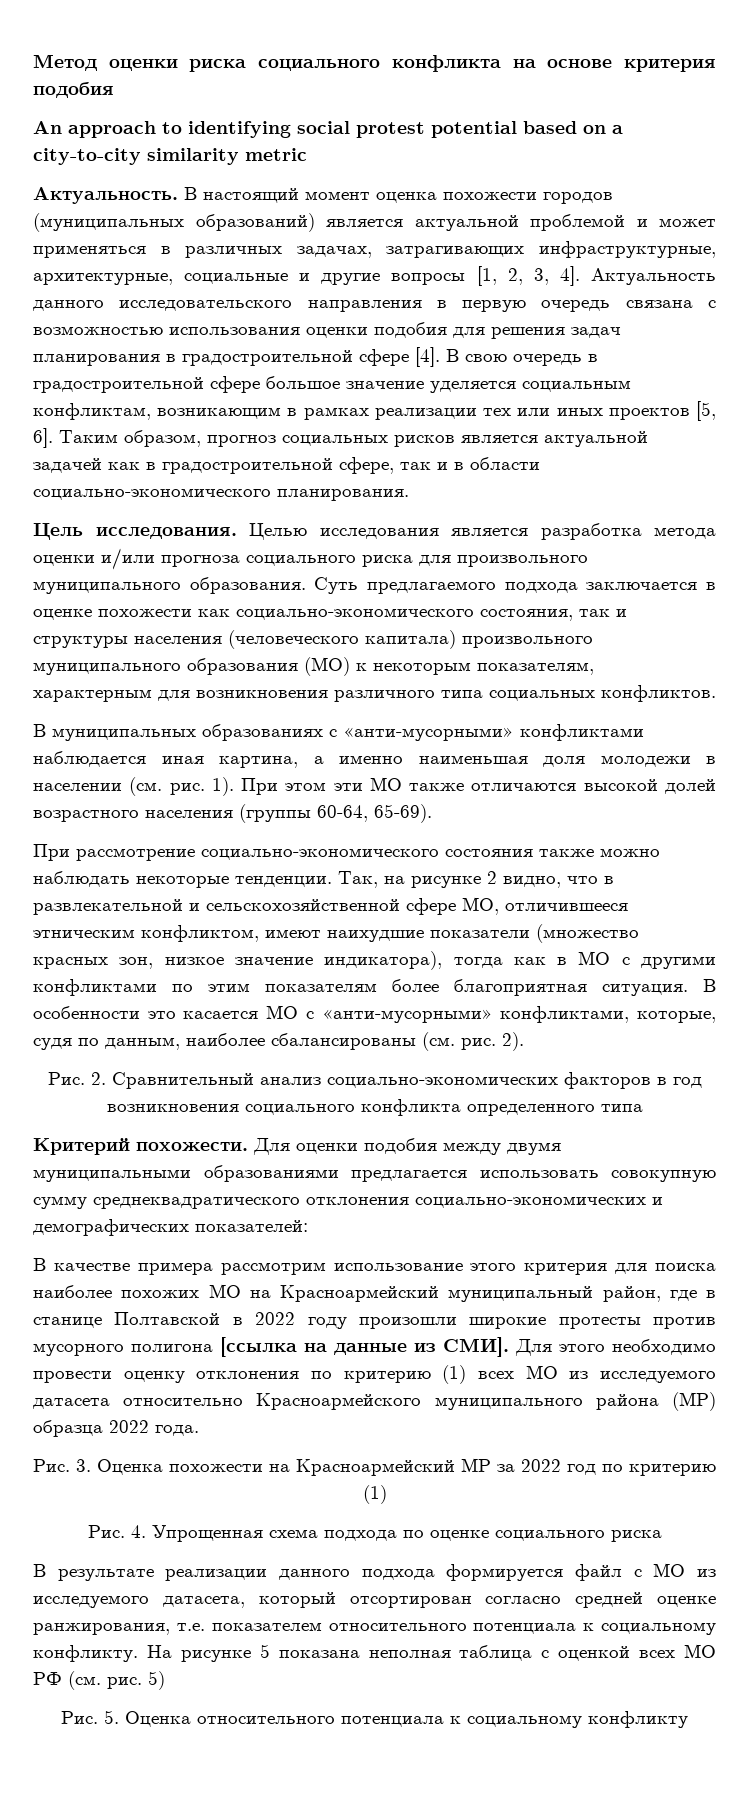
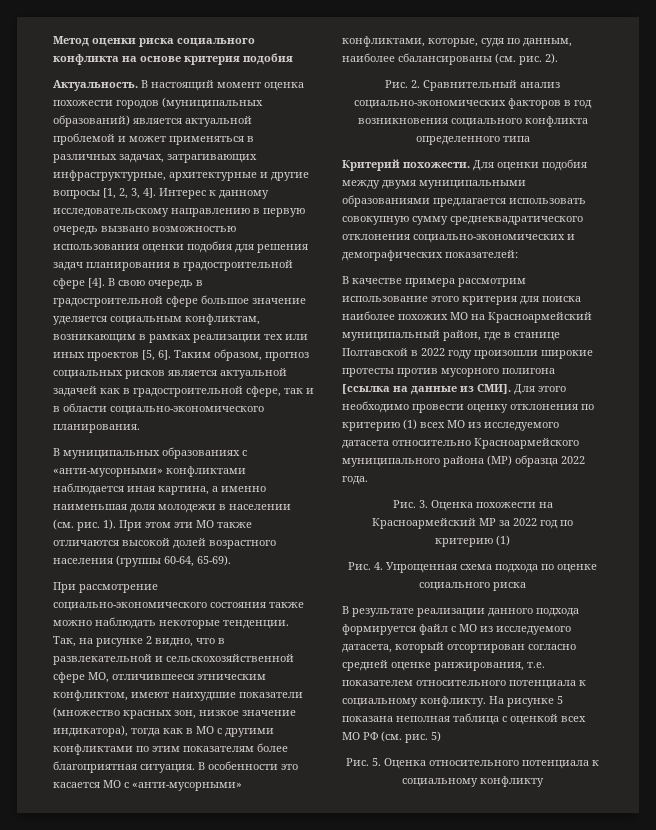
- An approach to identifying social protest potential based on a city-to-city similarity metric
- В настоящий момент оценка похожести городов (муниципальных образований) является актуальной проблемой и может применяться в различных задачах, затрагивающих инфраструктурные, архитектурные, социальные и другие вопросы [1, 2, 3, 4].
+ В настоящий момент оценка похожести городов (муниципальных образований) является актуальной проблемой и может применяться в различных задачах, затрагивающих инфраструктурные, архитектурные и другие вопросы [1, 2, 3, 4].
- Актуальность данного исследовательского направления в первую очередь связана с возможностью использования оценки подобия для решения задач планирования в градостроительной сфере [4].
+ Интерес к данному исследовательскому направлению в первую очередь вызвано возможностью использования оценки подобия для решения задач планирования в градостроительной сфере [4].
- Цель исследования. Целью исследования является разработка метода оценки и/или прогноза социального риска для произвольного муниципального образования. Суть предлагаемого подхода заключается в оценке похожести как социально-экономического состояния, так и структуры населения (человеческого капитала) произвольного муниципального образования (МО) к некоторым показателям, характерным для возникновения различного типа социальных конфликтов.

